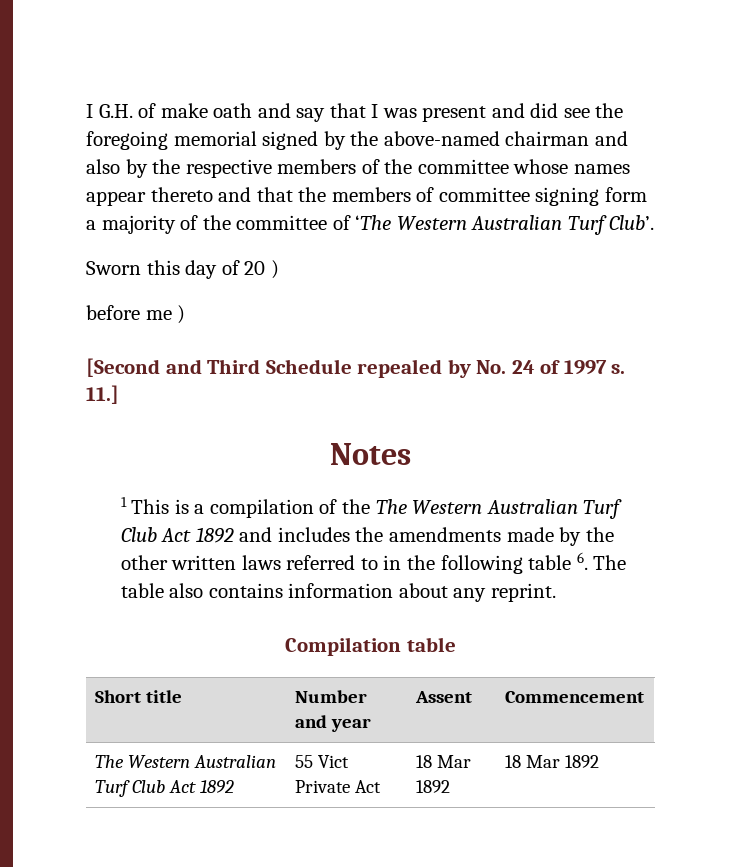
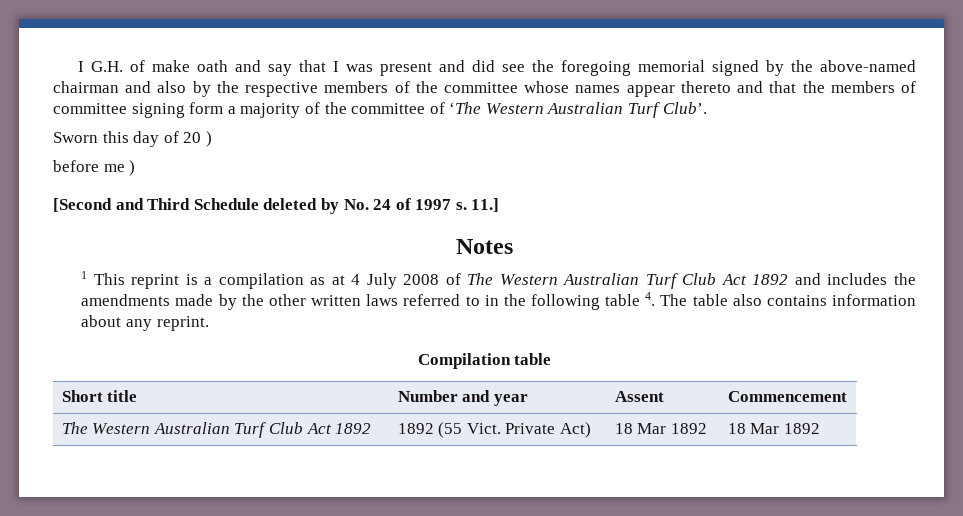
- [Second and Third Schedule repealed by No. 24 of 1997 s.
+ [Second and Third Schedule deleted by No. 24 of 1997 s.
- 1 This is a compilation of the The Western Australian Turf Club Act 1892 and includes the amendments made by the other written laws referred to in the following table 6. The table also contains information about any reprint.
+ 1 This reprint is a compilation as at 4 July 2008 of The Western Australian Turf Club Act 1892 and includes the amendments made by the other written laws referred to in the following table 4. The table also contains information about any reprint.
- The Western Australian Turf Club Act 1892 | 55 Vict Private Act | 18 Mar 1892 | 18 Mar 1892
+ The Western Australian Turf Club Act 1892 | 1892 (55 Vict. Private Act) | 18 Mar 1892 | 18 Mar 1892

